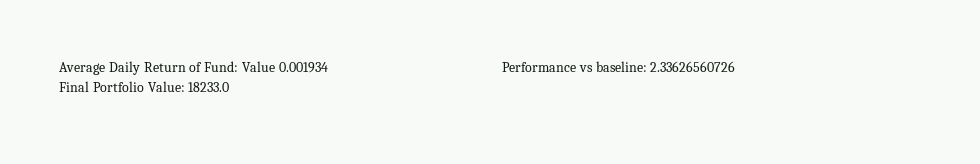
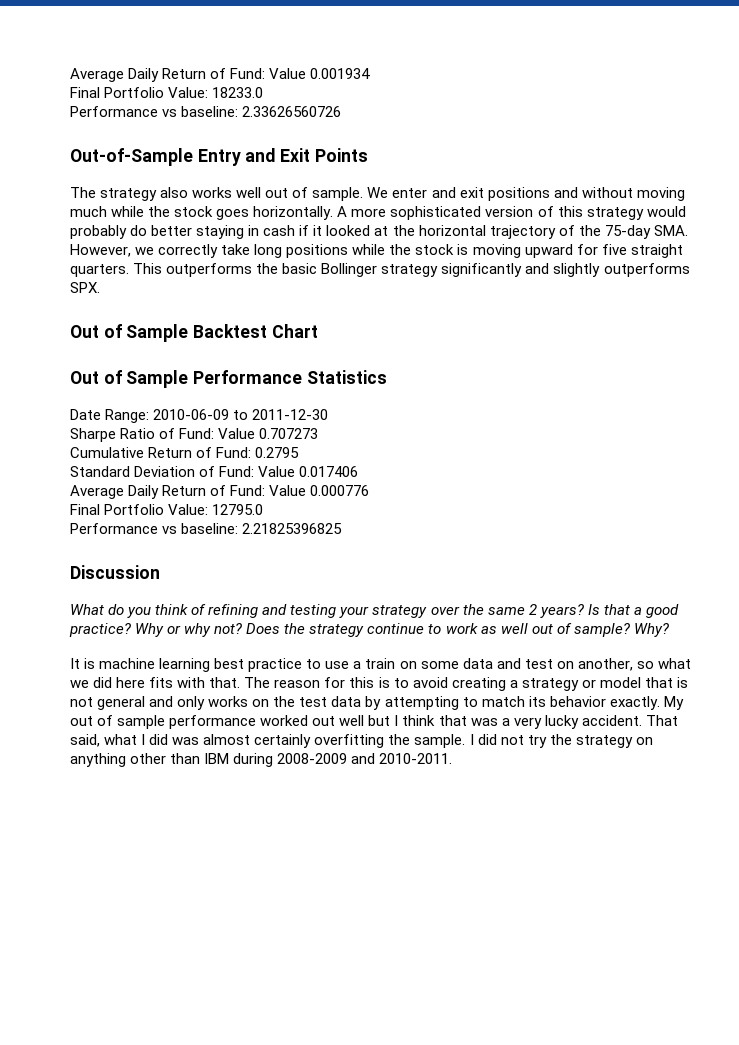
+ Out-of-Sample Entry and Exit Points
+ The strategy also works well out of sample. We enter and exit positions and without moving much while the stock goes horizontally. A more sophisticated version of this strategy would probably do better staying in cash if it looked at the horizontal trajectory of the 75-day SMA. However, we correctly take long positions while the stock is moving upward for five straight quarters. This outperforms the basic Bollinger strategy significantly and slightly outperforms SPX.
+ Out of Sample Backtest Chart
+ Out of Sample Performance Statistics
+ Date Range: 2010-06-09 to 2011-12-30
+ Sharpe Ratio of Fund: Value 0.707273
+ Cumulative Return of Fund: 0.2795
+ Standard Deviation of Fund: Value 0.017406
+ Average Daily Return of Fund: Value 0.000776
+ Final Portfolio Value: 12795.0
+ Performance vs baseline: 2.21825396825
+ Discussion
+ What do you think of refining and testing your strategy over the same 2 years? Is that a good practice? Why or why not? Does the strategy continue to work as well out of sample? Why?
+ It is machine learning best practice to use a train on some data and test on another, so what we did here fits with that. The reason for this is to avoid creating a strategy or model that is not general and only works on the test data by attempting to match its behavior exactly. My out of sample performance worked out well but I think that was a very lucky accident. That said, what I did was almost certainly overfitting the sample. I did not try the strategy on anything other than IBM during 2008-2009 and 2010-2011.

